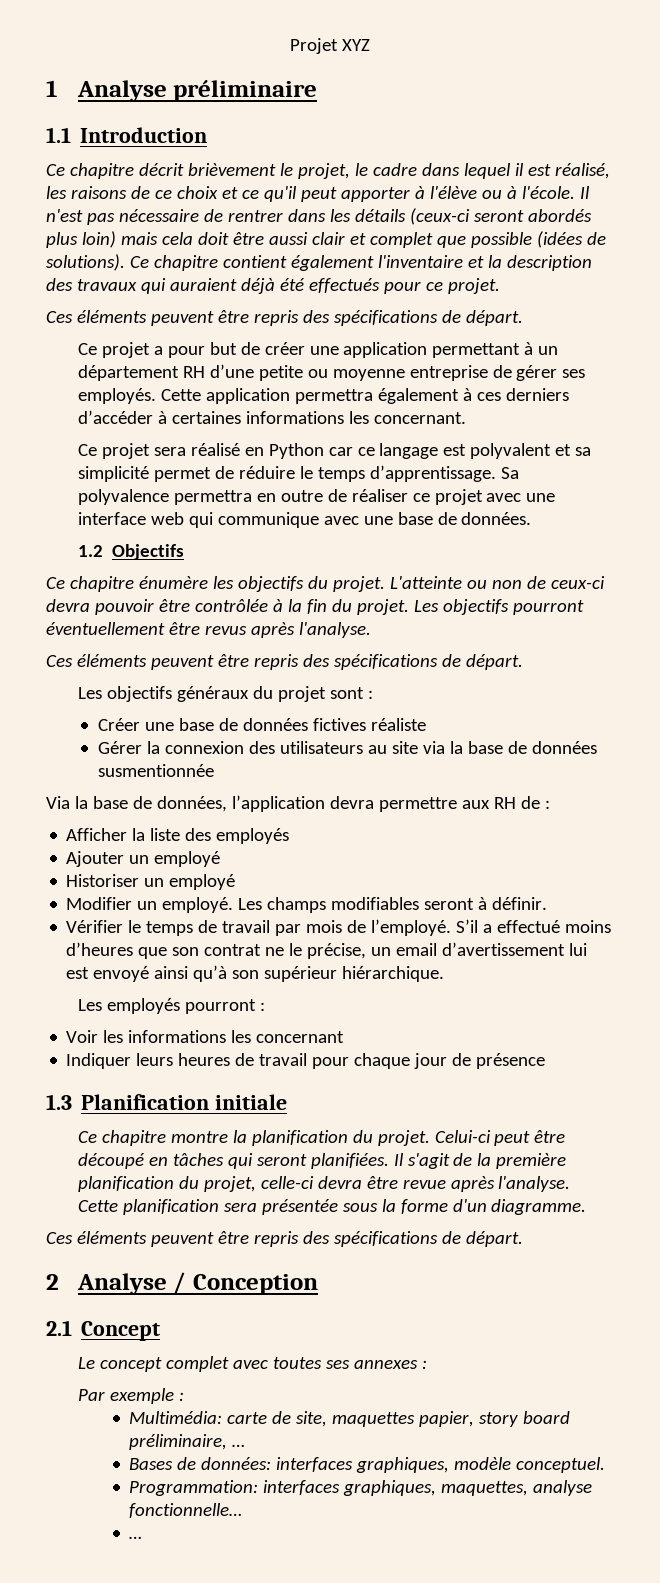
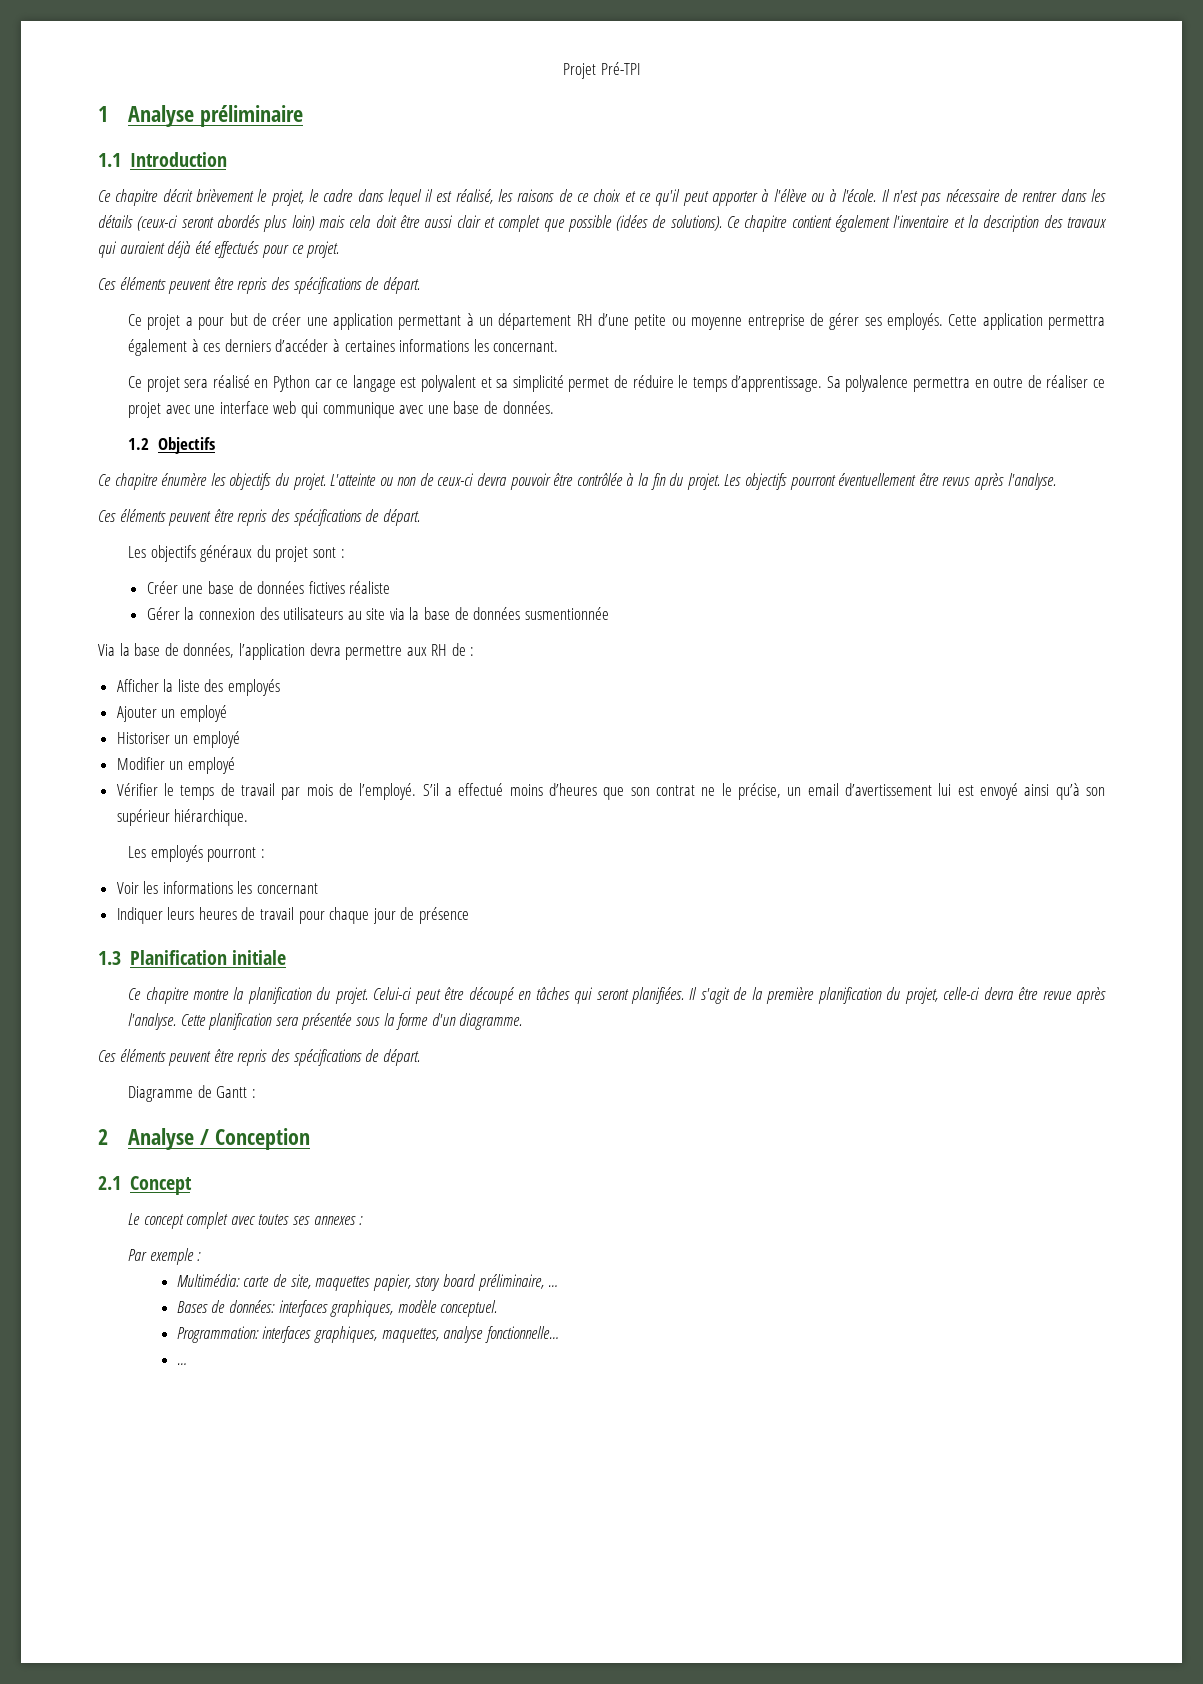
- Projet XYZ
+ Projet Pré-TPI
- Modifier un employé. Les champs modifiables seront à définir.
+ Modifier un employé
+ Diagramme de Gantt :

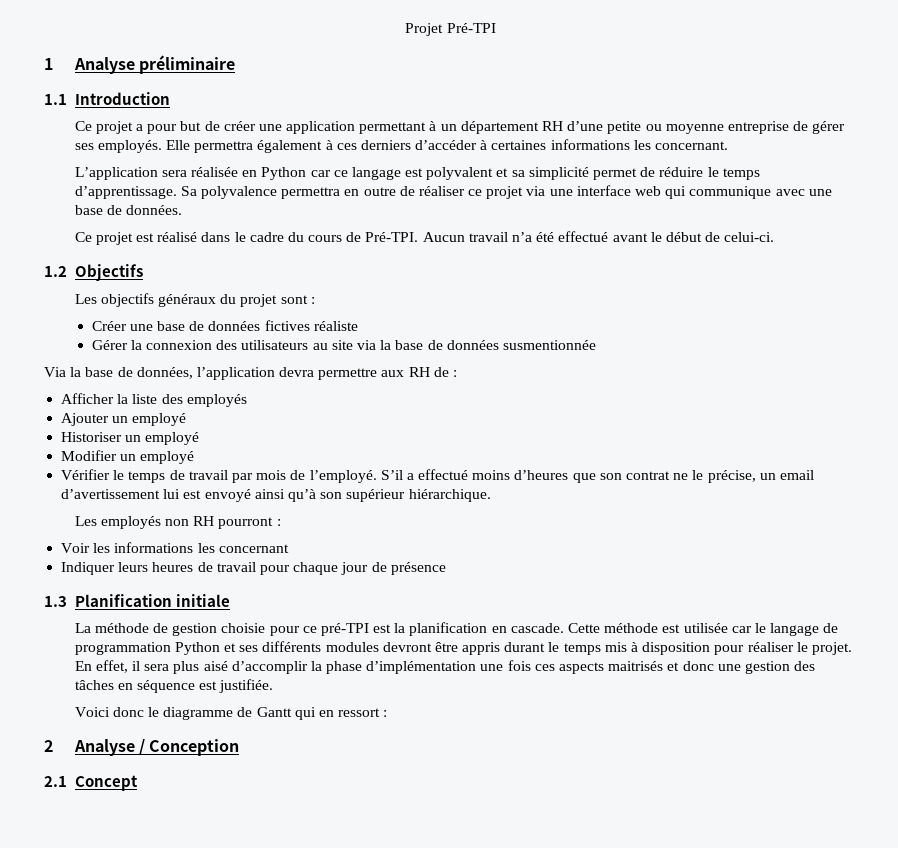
- Ce chapitre décrit brièvement le projet, le cadre dans lequel il est réalisé, les raisons de ce choix et ce qu'il peut apporter à l'élève ou à l'école. Il n'est pas nécessaire de rentrer dans les détails (ceux-ci seront abordés plus loin) mais cela doit être aussi clair et complet que possible (idées de solutions). Ce chapitre contient également l'inventaire et la description des travaux qui auraient déjà été effectués pour ce projet.
- Ces éléments peuvent être repris des spécifications de départ.
- Cette application permettra également à ces derniers d’accéder à certaines informations les concernant.
+ Elle permettra également à ces derniers d’accéder à certaines informations les concernant.
- Ce projet sera réalisé en Python car ce langage est polyvalent et sa simplicité permet de réduire le temps d’apprentissage.
+ L’application sera réalisée en Python car ce langage est polyvalent et sa simplicité permet de réduire le temps d’apprentissage.
- Sa polyvalence permettra en outre de réaliser ce projet avec une interface web qui communique avec une base de données.
+ Sa polyvalence permettra en outre de réaliser ce projet via une interface web qui communique avec une base de données.
+ Ce projet est réalisé dans le cadre du cours de Pré-TPI. Aucun travail n’a été effectué avant le début de celui-ci.
  1.2 Objectifs
- Ce chapitre énumère les objectifs du projet. L'atteinte ou non de ceux-ci devra pouvoir être contrôlée à la fin du projet. Les objectifs pourront éventuellement être revus après l'analyse.
- Ces éléments peuvent être repris des spécifications de départ.
- Les employés pourront :
+ Les employés non RH pourront :
- Ce chapitre montre la planification du projet. Celui-ci peut être découpé en tâches qui seront planifiées. Il s'agit de la première planification du projet, celle-ci devra être revue après l'analyse. Cette planification sera présentée sous la forme d'un diagramme.
- Ces éléments peuvent être repris des spécifications de départ.
- Diagramme de Gantt :
+ La méthode de gestion choisie pour ce pré-TPI est la planification en cascade. Cette méthode est utilisée car le langage de programmation Python et ses différents modules devront être appris durant le temps mis à disposition pour réaliser le projet. En effet, il sera plus aisé d’accomplir la phase d’implémentation une fois ces aspects maitrisés et donc une gestion des tâches en séquence est justifiée.
+ Voici donc le diagramme de Gantt qui en ressort :
- Le concept complet avec toutes ses annexes :
- Par exemple :
- Multimédia: carte de site, maquettes papier, story board préliminaire, …
- Bases de données: interfaces graphiques, modèle conceptuel.
- Programmation: interfaces graphiques, maquettes, analyse fonctionnelle…
- …

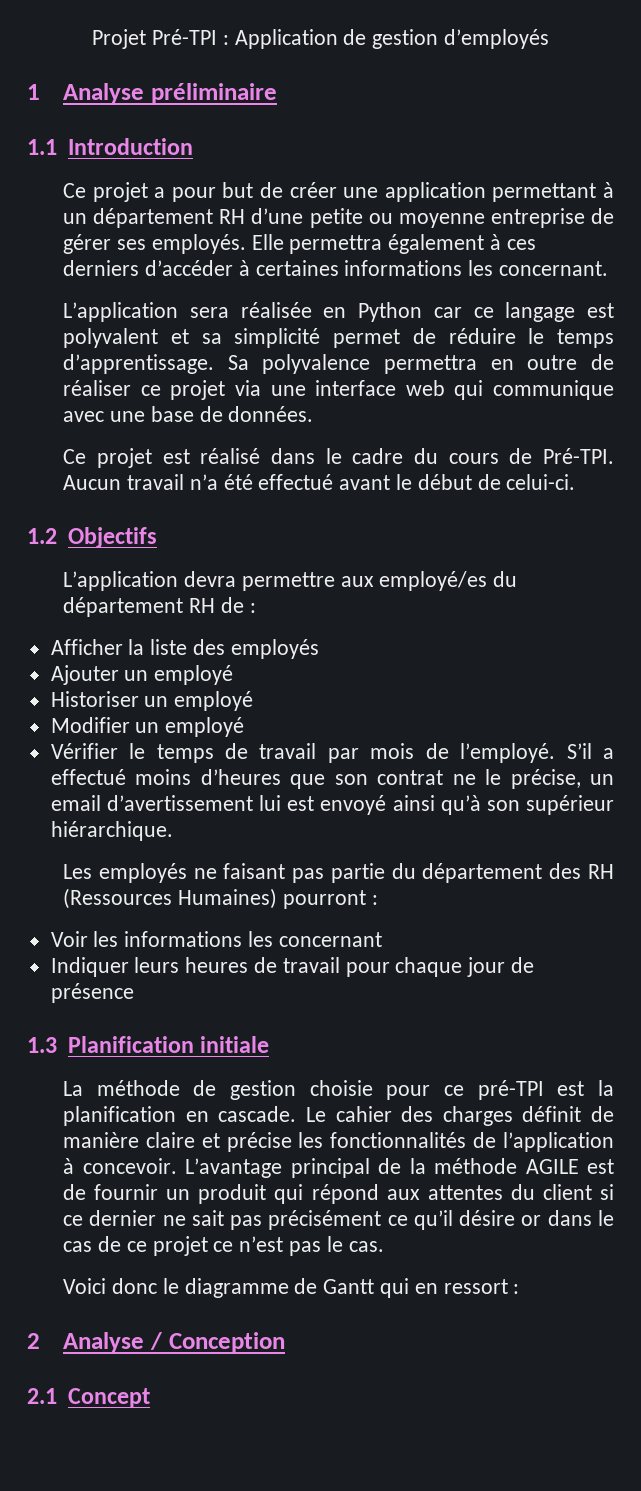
- Projet Pré-TPI
+ Projet Pré-TPI : Application de gestion d’employés
- Les objectifs généraux du projet sont :
- Créer une base de données fictives réaliste
- Gérer la connexion des utilisateurs au site via la base de données susmentionnée
- Via la base de données, l’application devra permettre aux RH de :
+ L’application devra permettre aux employé/es du département RH de :
- Les employés non RH pourront :
+ Les employés ne faisant pas partie du département des RH (Ressources Humaines) pourront :
- Cette méthode est utilisée car le langage de programmation Python et ses différents modules devront être appris durant le temps mis à disposition pour réaliser le projet. En effet, il sera plus aisé d’accomplir la phase d’implémentation une fois ces aspects maitrisés et donc une gestion des tâches en séquence est justifiée.
+ Le cahier des charges définit de manière claire et précise les fonctionnalités de l’application à concevoir. L’avantage principal de la méthode AGILE est de fournir un produit qui répond aux attentes du client si ce dernier ne sait pas précisément ce qu’il désire or dans le cas de ce projet ce n’est pas le cas.

